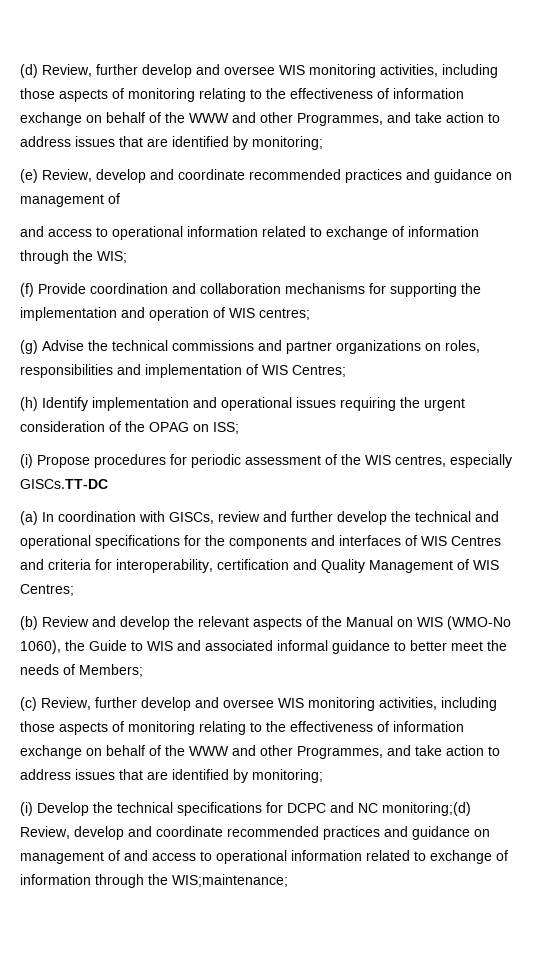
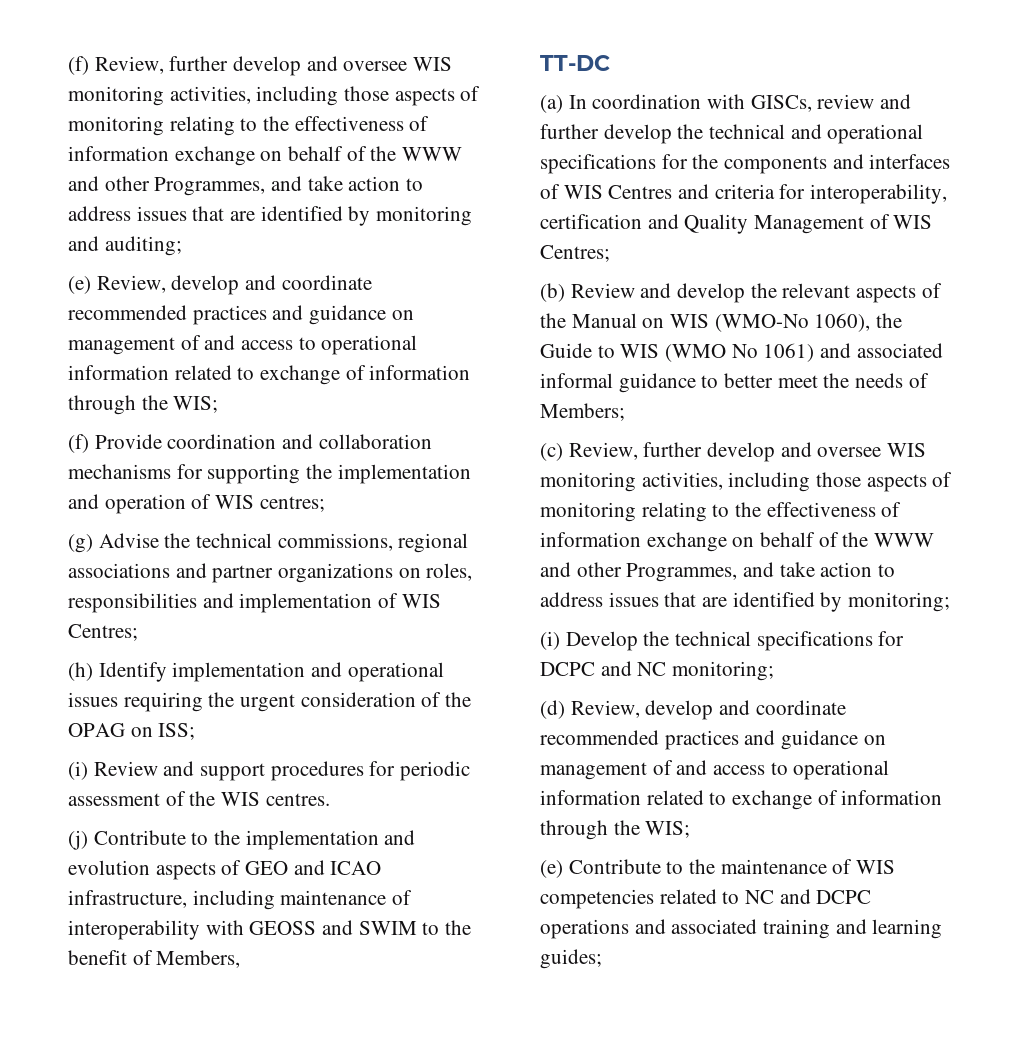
- (d) Review, further develop and oversee WIS monitoring activities, including those aspects of monitoring relating to the effectiveness of information exchange on behalf of the WWW and other Programmes, and take action to address issues that are identified by monitoring;
+ (f) Review, further develop and oversee WIS monitoring activities, including those aspects of monitoring relating to the effectiveness of information exchange on behalf of the WWW and other Programmes, and take action to address issues that are identified by monitoring and auditing;
- (e) Review, develop and coordinate recommended practices and guidance on management of
- and access to operational information related to exchange of information through the WIS;
+ (e) Review, develop and coordinate recommended practices and guidance on management of and access to operational information related to exchange of information through the WIS;
- (g) Advise the technical commissions and partner organizations on roles, responsibilities and implementation of WIS Centres;
+ (g) Advise the technical commissions, regional associations and partner organizations on roles, responsibilities and implementation of WIS Centres;
- (i) Propose procedures for periodic assessment of the WIS centres, especially GISCs.TT-DC
+ (i) Review and support procedures for periodic assessment of the WIS centres.
+ (j) Contribute to the implementation and evolution aspects of GEO and ICAO infrastructure, including maintenance of interoperability with GEOSS and SWIM to the benefit of Members,
+ TT-DC
- (b) Review and develop the relevant aspects of the Manual on WIS (WMO-No 1060), the Guide to WIS and associated informal guidance to better meet the needs of Members;
+ (b) Review and develop the relevant aspects of the Manual on WIS (WMO-No 1060), the Guide to WIS (WMO No 1061) and associated informal guidance to better meet the needs of Members;
- (i) Develop the technical specifications for DCPC and NC monitoring;(d) Review, develop and coordinate recommended practices and guidance on management of and access to operational information related to exchange of information through the WIS;maintenance;
+ (i) Develop the technical specifications for DCPC and NC monitoring;
+ (d) Review, develop and coordinate recommended practices and guidance on management of and access to operational information related to exchange of information through the WIS;
+ (e) Contribute to the maintenance of WIS competencies related to NC and DCPC operations and associated training and learning guides;

